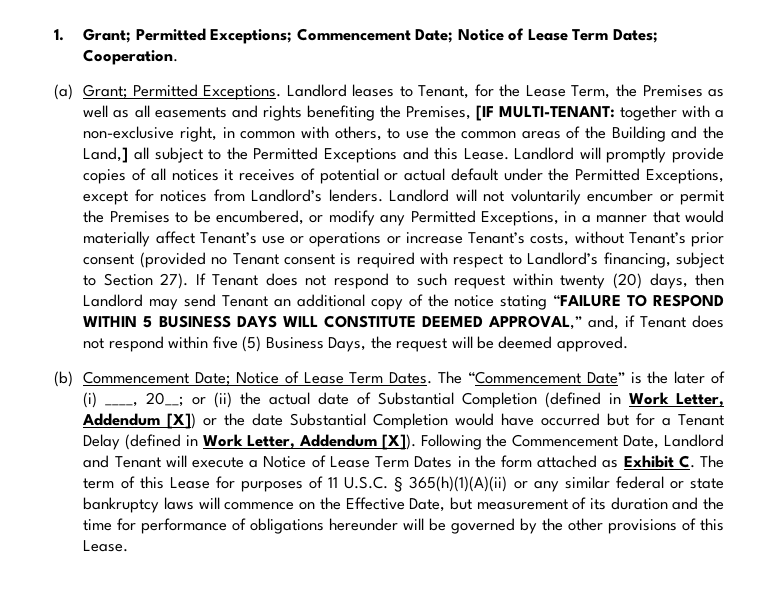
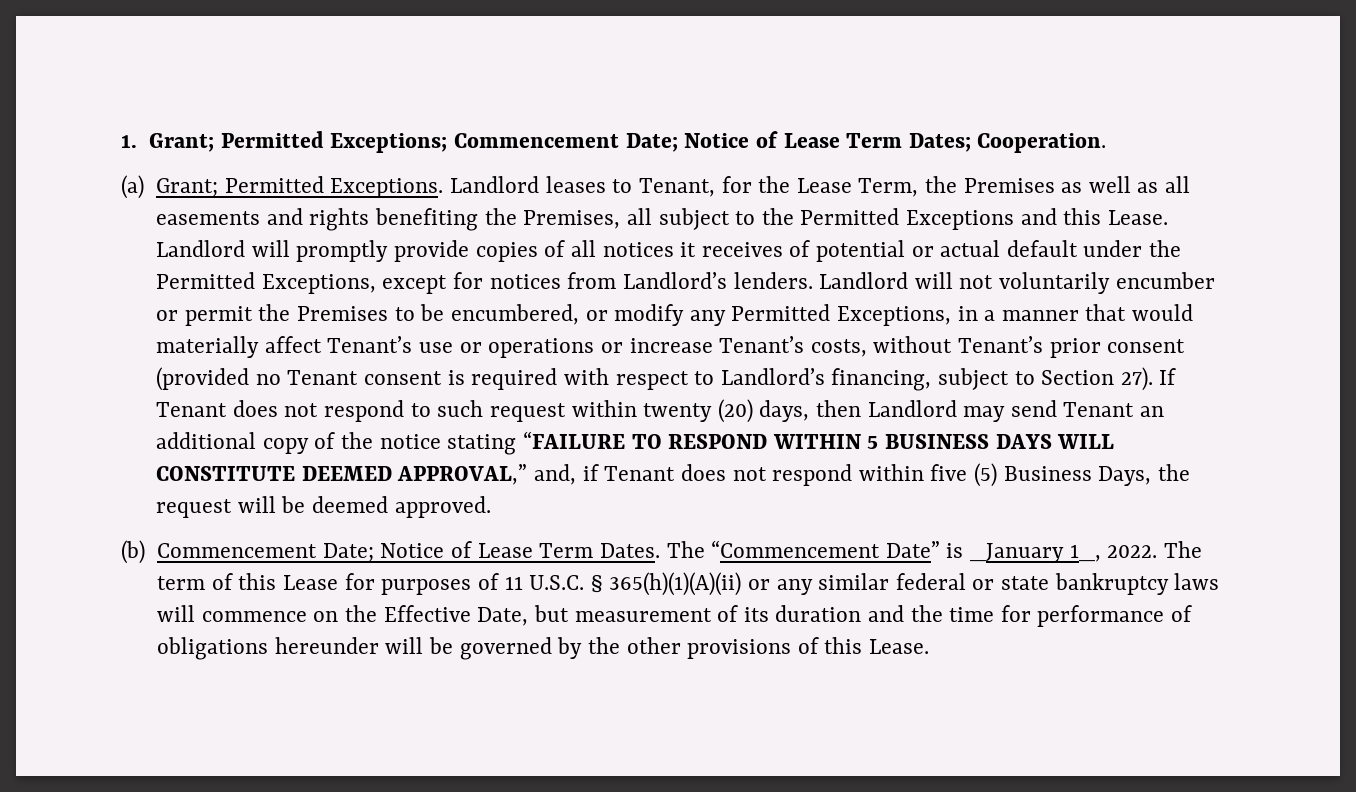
- Landlord leases to Tenant, for the Lease Term, the Premises as well as all easements and rights benefiting the Premises, [IF MULTI-TENANT: together with a non-exclusive right, in common with others, to use the common areas of the Building and the Land,] all subject to the Permitted Exceptions and this Lease.
+ Landlord leases to Tenant, for the Lease Term, the Premises as well as all easements and rights benefiting the Premises, all subject to the Permitted Exceptions and this Lease.
- The “Commencement Date” is the later of (i) ____, 20__; or (ii) the actual date of Substantial Completion (defined in Work Letter, Addendum [X]) or the date Substantial Completion would have occurred but for a Tenant Delay (defined in Work Letter, Addendum [X]). Following the Commencement Date, Landlord and Tenant will execute a Notice of Lease Term Dates in the form attached as Exhibit C. The term of this Lease for purposes of 11 U.S.C. § 365(h)(1)(A)(ii) or any similar federal or state bankruptcy laws will commence on the Effective Date, but measurement of its duration and the time for performance of obligations hereunder will be governed by the other provisions of this Lease.
+ The “Commencement Date” is _January 1_, 2022. The term of this Lease for purposes of 11 U.S.C. § 365(h)(1)(A)(ii) or any similar federal or state bankruptcy laws will commence on the Effective Date, but measurement of its duration and the time for performance of obligations hereunder will be governed by the other provisions of this Lease.

